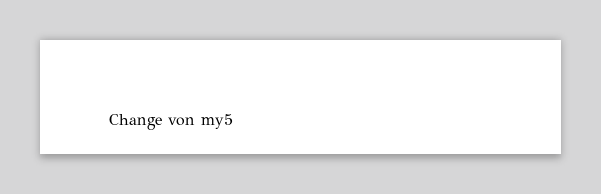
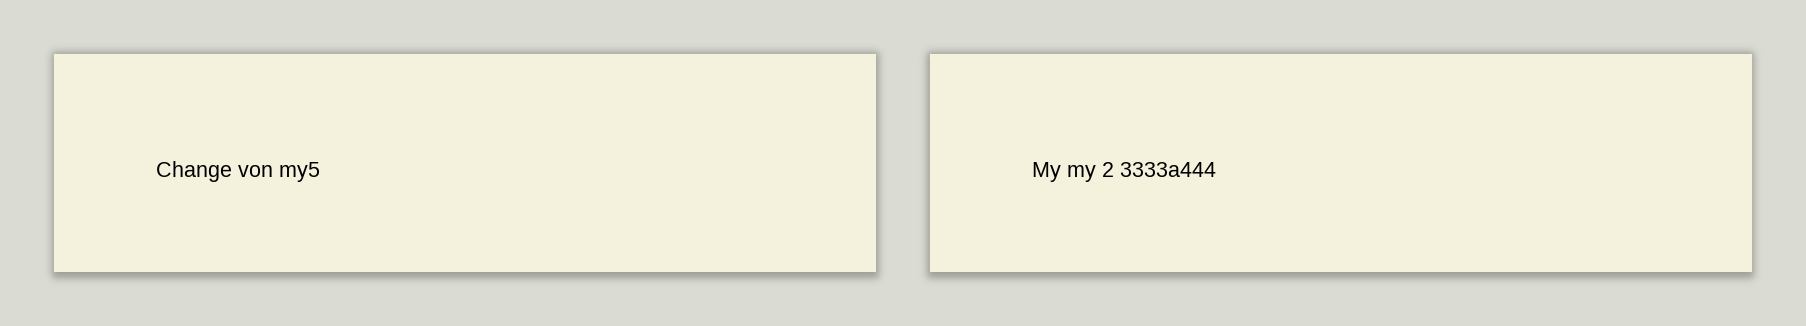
+ My my 2 3333a444

